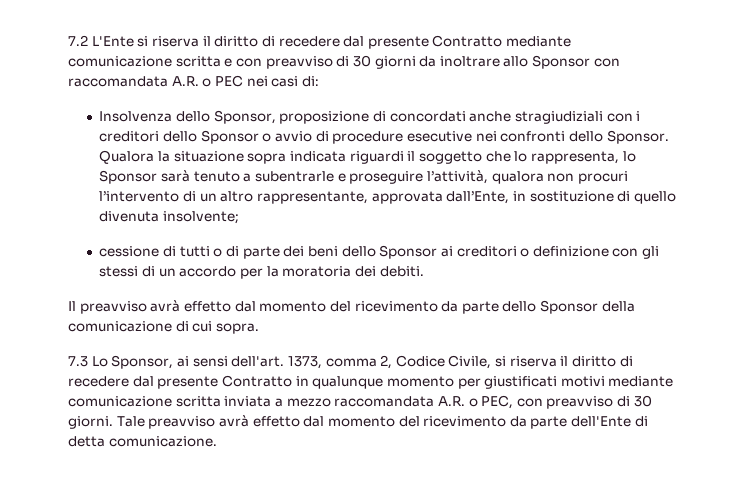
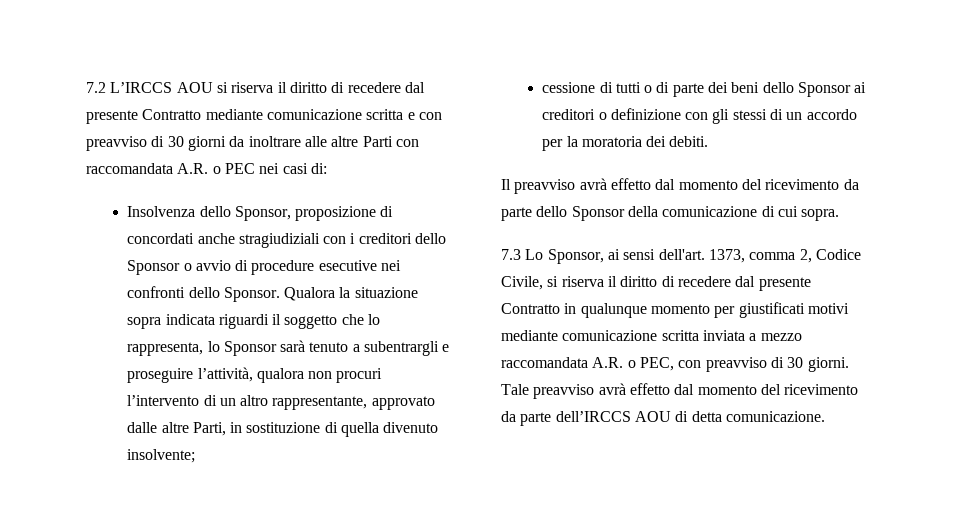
- 7.2 L'Ente si riserva il diritto di recedere dal presente Contratto mediante comunicazione scritta e con preavviso di 30 giorni da inoltrare allo Sponsor con raccomandata A.R. o PEC nei casi di:
+ 7.2 L’IRCCS AOU si riserva il diritto di recedere dal presente Contratto mediante comunicazione scritta e con preavviso di 30 giorni da inoltrare alle altre Parti con raccomandata A.R. o PEC nei casi di:
- Qualora la situazione sopra indicata riguardi il soggetto che lo rappresenta, lo Sponsor sarà tenuto a subentrarle e proseguire l’attività, qualora non procuri l’intervento di un altro rappresentante, approvata dall’Ente, in sostituzione di quello divenuta insolvente;
+ Qualora la situazione sopra indicata riguardi il soggetto che lo rappresenta, lo Sponsor sarà tenuto a subentrargli e proseguire l’attività, qualora non procuri l’intervento di un altro rappresentante, approvato dalle altre Parti, in sostituzione di quella divenuto insolvente;
- Tale preavviso avrà effetto dal momento del ricevimento da parte dell'Ente di detta comunicazione.
+ Tale preavviso avrà effetto dal momento del ricevimento da parte dell’IRCCS AOU di detta comunicazione.

